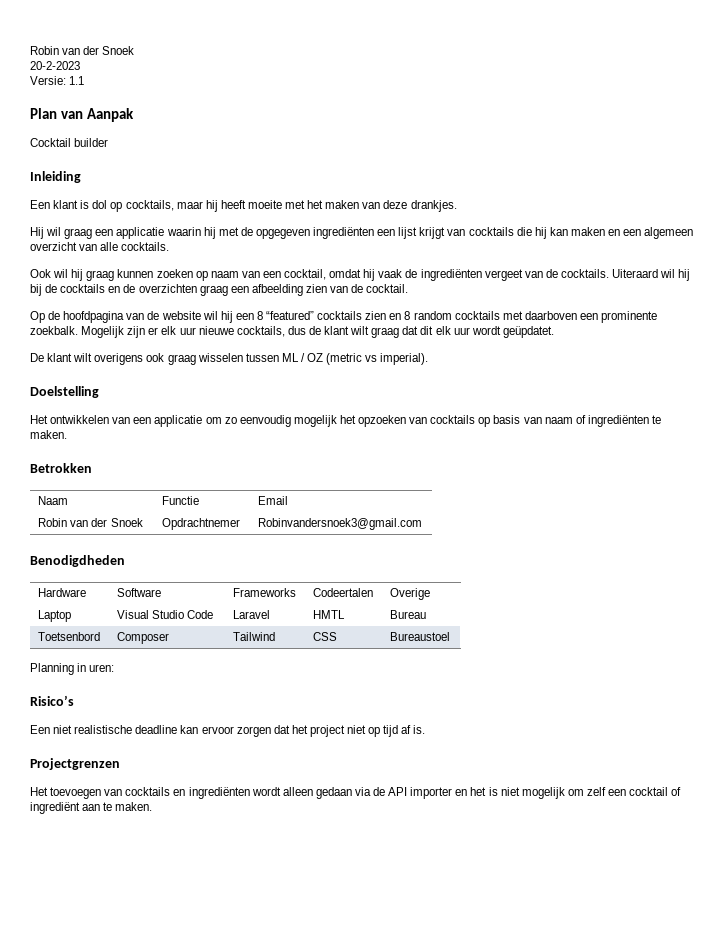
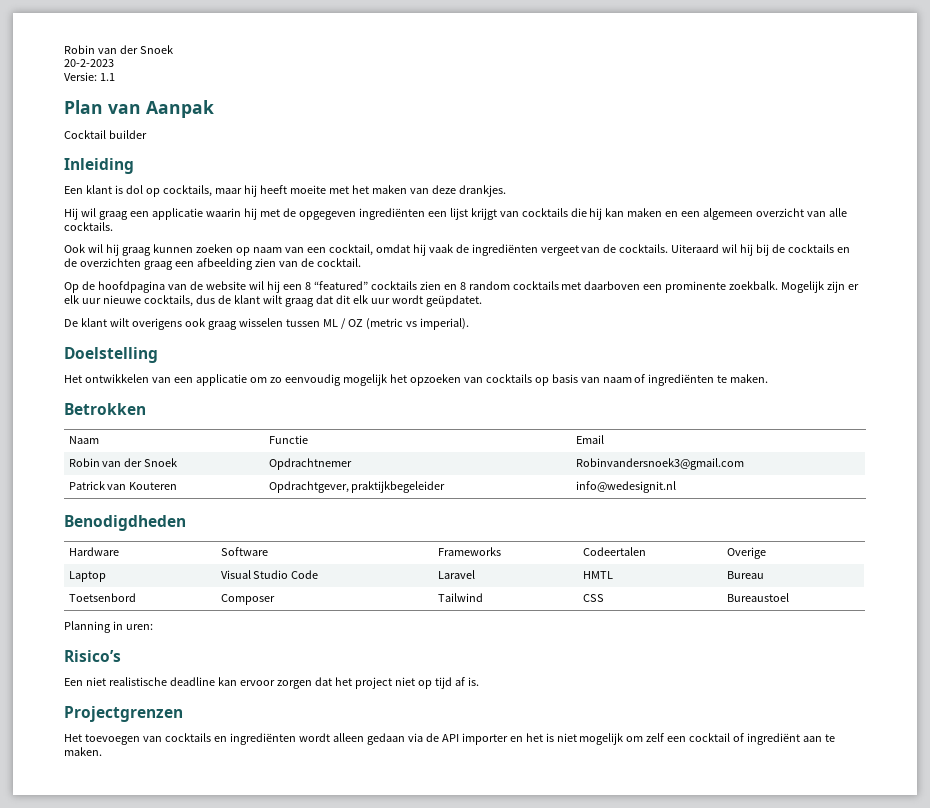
+ Patrick van Kouteren | Opdrachtgever, praktijkbegeleider | info@wedesignit.nl

